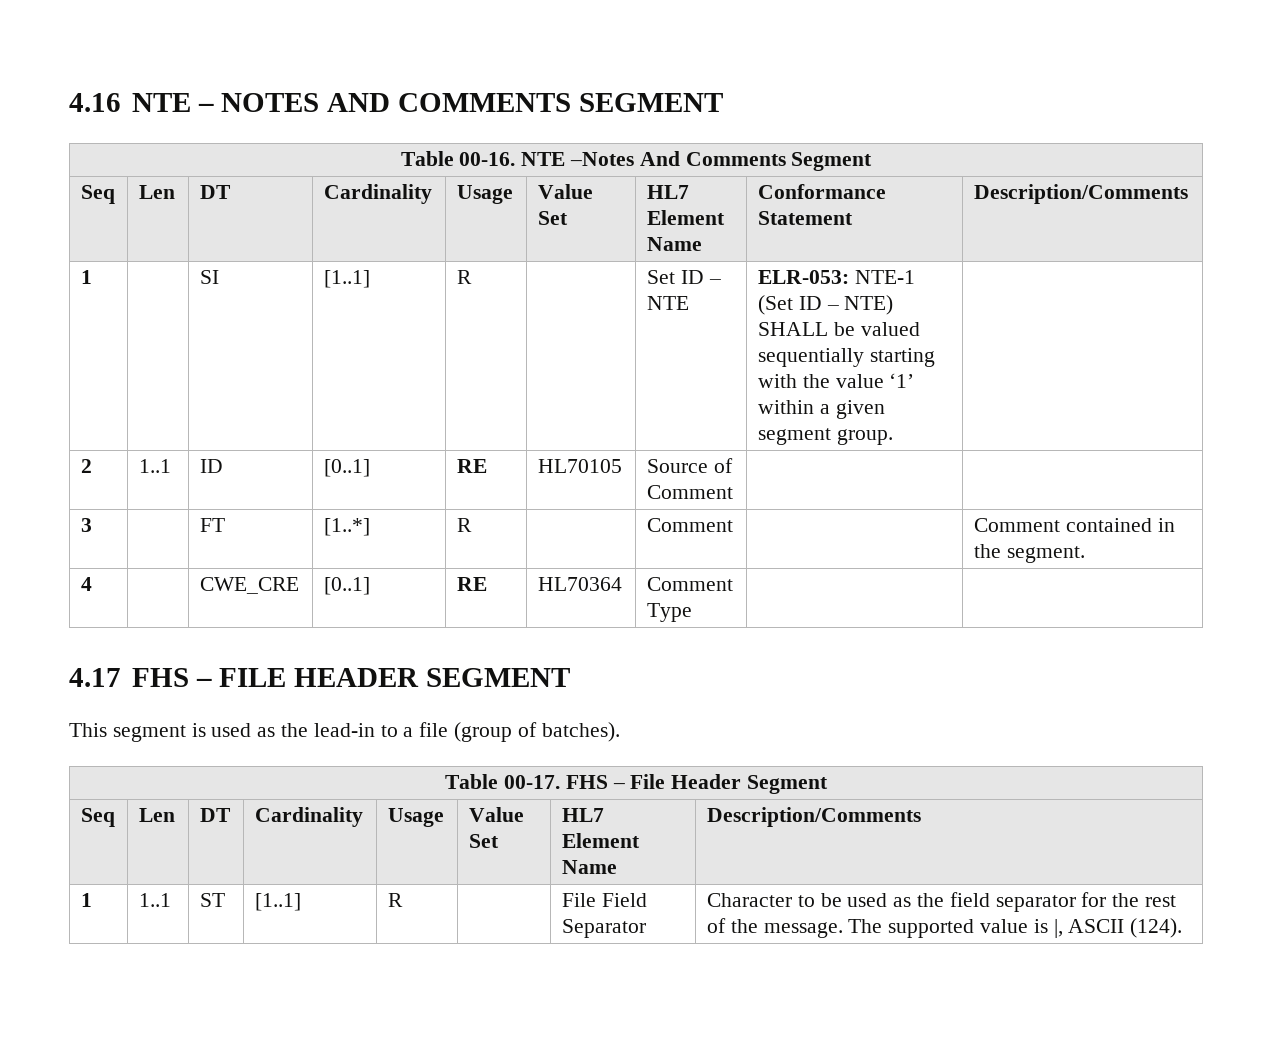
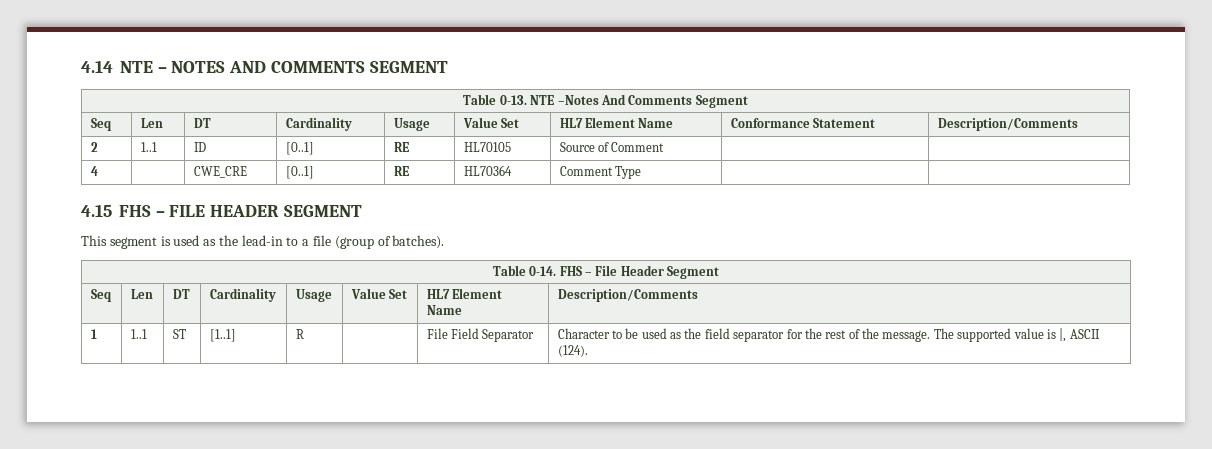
- 4.16 NTE – NOTES AND COMMENTS SEGMENT
+ 4.14 NTE – NOTES AND COMMENTS SEGMENT
- Table 00-16. NTE –Notes And Comments Segment
+ Table 0-13. NTE –Notes And Comments Segment
- 1 | | SI | [1..1] | R | | Set ID – NTE | ELR-053: NTE-1 (Set ID – NTE) SHALL be valued sequentially starting with the value ‘1’ within a given segment group. |
- 3 | | FT | [1..*] | R | | Comment | | Comment contained in the segment.
- 4.17 FHS – FILE HEADER SEGMENT
+ 4.15 FHS – FILE HEADER SEGMENT
- Table 00-17. FHS – File Header Segment
+ Table 0-14. FHS – File Header Segment

